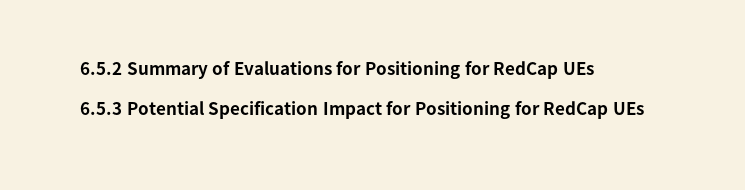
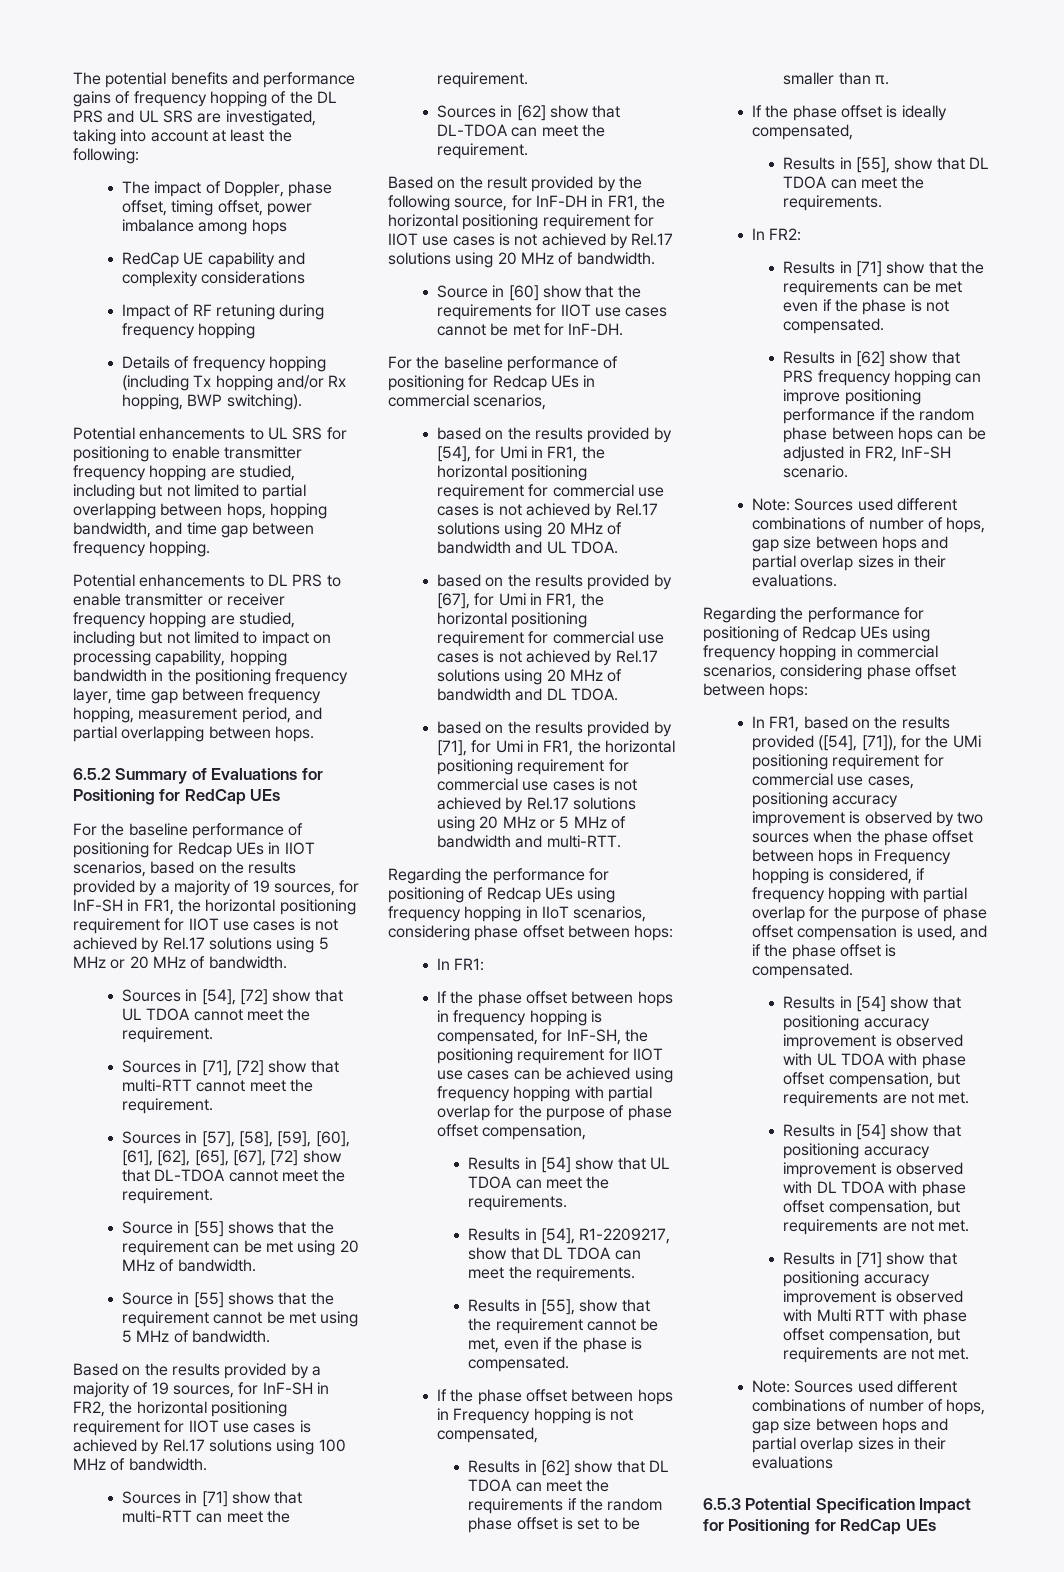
+ The potential benefits and performance gains of frequency hopping of the DL PRS and UL SRS are investigated, taking into account at least the following:
+ The impact of Doppler, phase offset, timing offset, power imbalance among hops
+ RedCap UE capability and complexity considerations
+ Impact of RF retuning during frequency hopping
+ Details of frequency hopping (including Tx hopping and/or Rx hopping, BWP switching).
+ Potential enhancements to UL SRS for positioning to enable transmitter frequency hopping are studied, including but not limited to partial overlapping between hops, hopping bandwidth, and time gap between frequency hopping.
+ Potential enhancements to DL PRS to enable transmitter or receiver frequency hopping are studied, including but not limited to impact on processing capability, hopping bandwidth in the positioning frequency layer, time gap between frequency hopping, measurement period, and partial overlapping between hops.
+ For the baseline performance of positioning for Redcap UEs in IIOT scenarios, based on the results provided by a majority of 19 sources, for InF-SH in FR1, the horizontal positioning requirement for IIOT use cases is not achieved by Rel.17 solutions using 5 MHz or 20 MHz of bandwidth.
+ Sources in [54], [72] show that UL TDOA cannot meet the requirement.
+ Sources in [71], [72] show that multi-RTT cannot meet the requirement.
+ Sources in [57], [58], [59], [60], [61], [62], [65], [67], [72] show that DL-TDOA cannot meet the requirement.
+ Source in [55] shows that the requirement can be met using 20 MHz of bandwidth.
+ Source in [55] shows that the requirement cannot be met using 5 MHz of bandwidth.
+ Based on the results provided by a majority of 19 sources, for InF-SH in FR2, the horizontal positioning requirement for IIOT use cases is achieved by Rel.17 solutions using 100 MHz of bandwidth.
+ Sources in [71] show that multi-RTT can meet the requirement.
+ Sources in [62] show that DL-TDOA can meet the requirement.
+ Based on the result provided by the following source, for InF-DH in FR1, the horizontal positioning requirement for IIOT use cases is not achieved by Rel.17 solutions using 20 MHz of bandwidth.
+ Source in [60] show that the requirements for IIOT use cases cannot be met for InF-DH.
+ For the baseline performance of positioning for Redcap UEs in commercial scenarios,
+ based on the results provided by [54], for Umi in FR1, the horizontal positioning requirement for commercial use cases is not achieved by Rel.17 solutions using 20 MHz of bandwidth and UL TDOA.
+ based on the results provided by [67], for Umi in FR1, the horizontal positioning requirement for commercial use cases is not achieved by Rel.17 solutions using 20 MHz of bandwidth and DL TDOA.
+ based on the results provided by [71], for Umi in FR1, the horizontal positioning requirement for commercial use cases is not achieved by Rel.17 solutions using 20 MHz or 5 MHz of bandwidth and multi-RTT.
+ Regarding the performance for positioning of Redcap UEs using frequency hopping in IIoT scenarios, considering phase offset between hops:
+ In FR1:
+ If the phase offset between hops in frequency hopping is compensated, for InF-SH, the positioning requirement for IIOT use cases can be achieved using frequency hopping with partial overlap for the purpose of phase offset compensation,
+ Results in [54] show that UL TDOA can meet the requirements.
+ Results in [54], R1-2209217, show that DL TDOA can meet the requirements.
+ Results in [55], show that the requirement cannot be met, even if the phase is compensated.
+ If the phase offset between hops in Frequency hopping is not compensated,
+ Results in [62] show that DL TDOA can meet the requirements if the random phase offset is set to be smaller than π.
+ If the phase offset is ideally compensated,
+ Results in [55], show that DL TDOA can meet the requirements.
+ In FR2:
+ Results in [71] show that the requirements can be met even if the phase is not compensated.
+ Results in [62] show that PRS frequency hopping can improve positioning performance if the random phase between hops can be adjusted in FR2, InF-SH scenario.
+ Note: Sources used different combinations of number of hops, gap size between hops and partial overlap sizes in their evaluations.
+ Regarding the performance for positioning of Redcap UEs using frequency hopping in commercial scenarios, considering phase offset between hops:
+ In FR1, based on the results provided ([54], [71]), for the UMi positioning requirement for commercial use cases, positioning accuracy improvement is observed by two sources when the phase offset between hops in Frequency hopping is considered, if frequency hopping with partial overlap for the purpose of phase offset compensation is used, and if the phase offset is compensated.
+ Results in [54] show that positioning accuracy improvement is observed with UL TDOA with phase offset compensation, but requirements are not met.
+ Results in [54] show that positioning accuracy improvement is observed with DL TDOA with phase offset compensation, but requirements are not met.
+ Results in [71] show that positioning accuracy improvement is observed with Multi RTT with phase offset compensation, but requirements are not met.
+ Note: Sources used different combinations of number of hops, gap size between hops and partial overlap sizes in their evaluations

